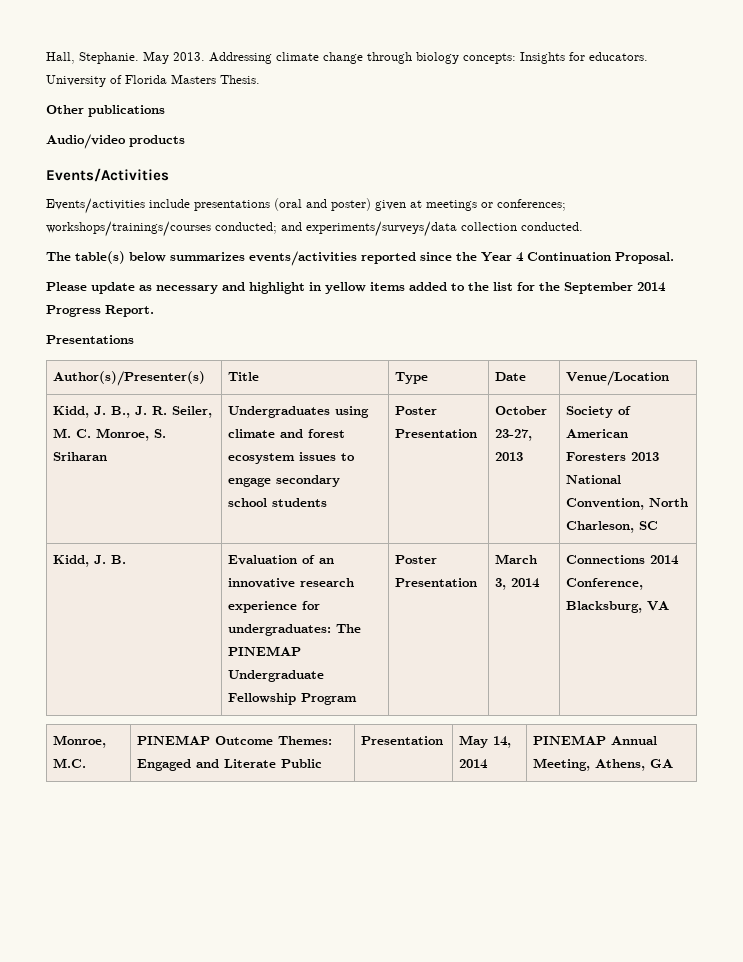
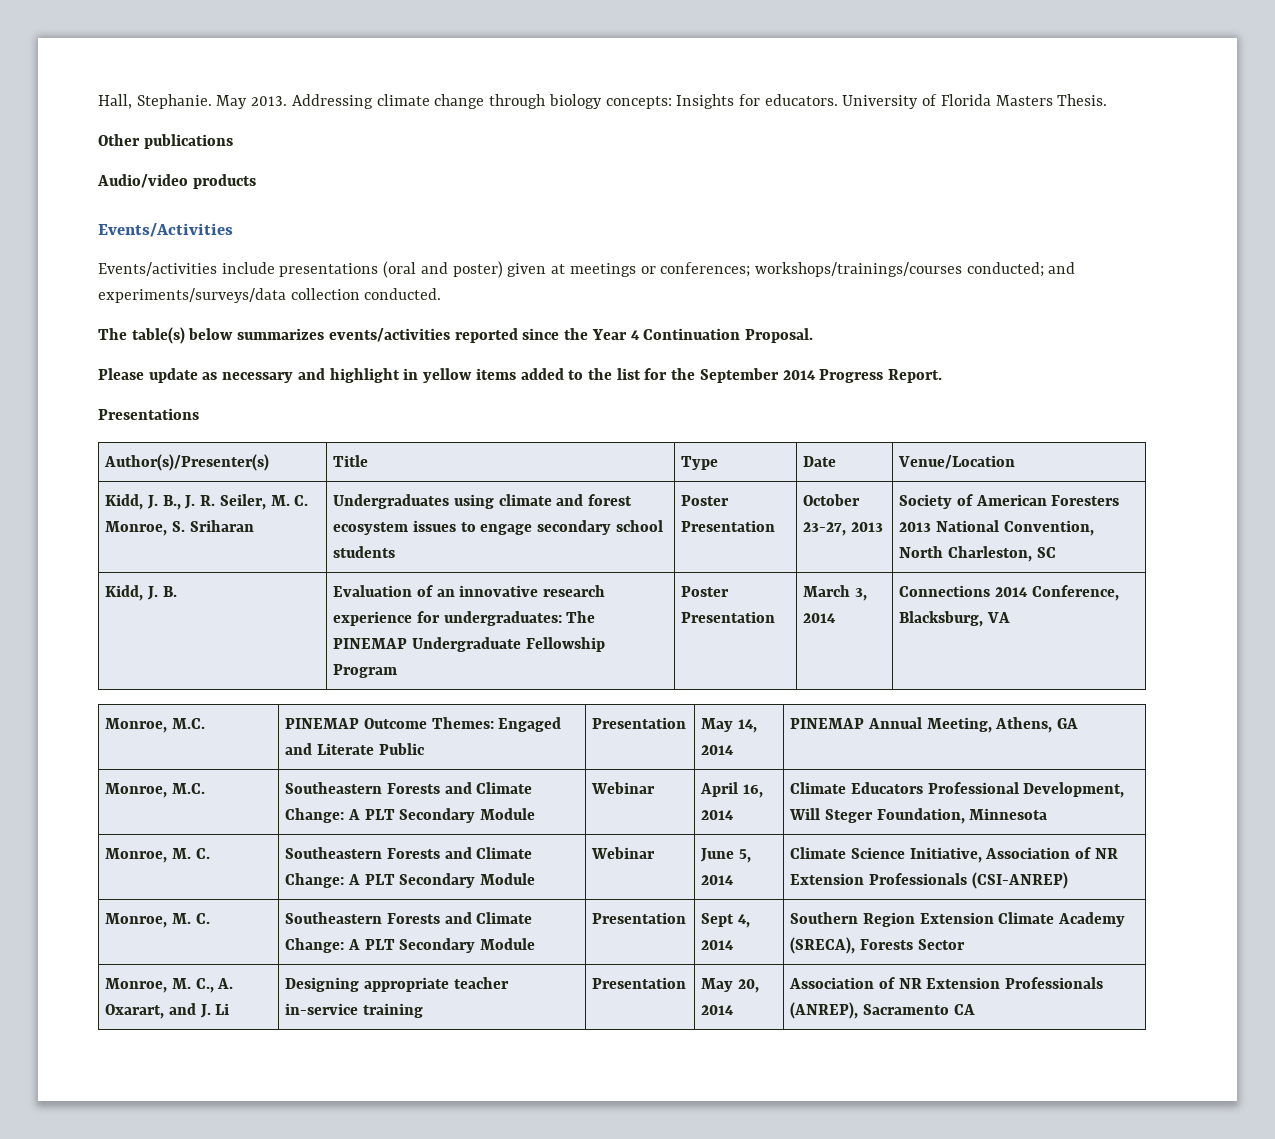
- Kidd, J. B., J. R. Seiler, M. C. Monroe, S. Sriharan | Undergraduates using climate and forest ecosystem issues to engage secondary school students | Poster Presentation | October 23-27, 2013 | Society of American Foresters 2013 National Convention, North Charleson, SC
+ Kidd, J. B., J. R. Seiler, M. C. Monroe, S. Sriharan | Undergraduates using climate and forest ecosystem issues to engage secondary school students | Poster Presentation | October 23-27, 2013 | Society of American Foresters 2013 National Convention, North Charleston, SC
+ Monroe, M.C. | Southeastern Forests and Climate Change: A PLT Secondary Module | Webinar | April 16, 2014 | Climate Educators Professional Development, Will Steger Foundation, Minnesota
+ Monroe, M. C. | Southeastern Forests and Climate Change: A PLT Secondary Module | Webinar | June 5, 2014 | Climate Science Initiative, Association of NR Extension Professionals (CSI-ANREP)
+ Monroe, M. C. | Southeastern Forests and Climate Change: A PLT Secondary Module | Presentation | Sept 4, 2014 | Southern Region Extension Climate Academy (SRECA), Forests Sector
+ Monroe, M. C., A. Oxarart, and J. Li | Designing appropriate teacher in-service training | Presentation | May 20, 2014 | Association of NR Extension Professionals (ANREP), Sacramento CA

